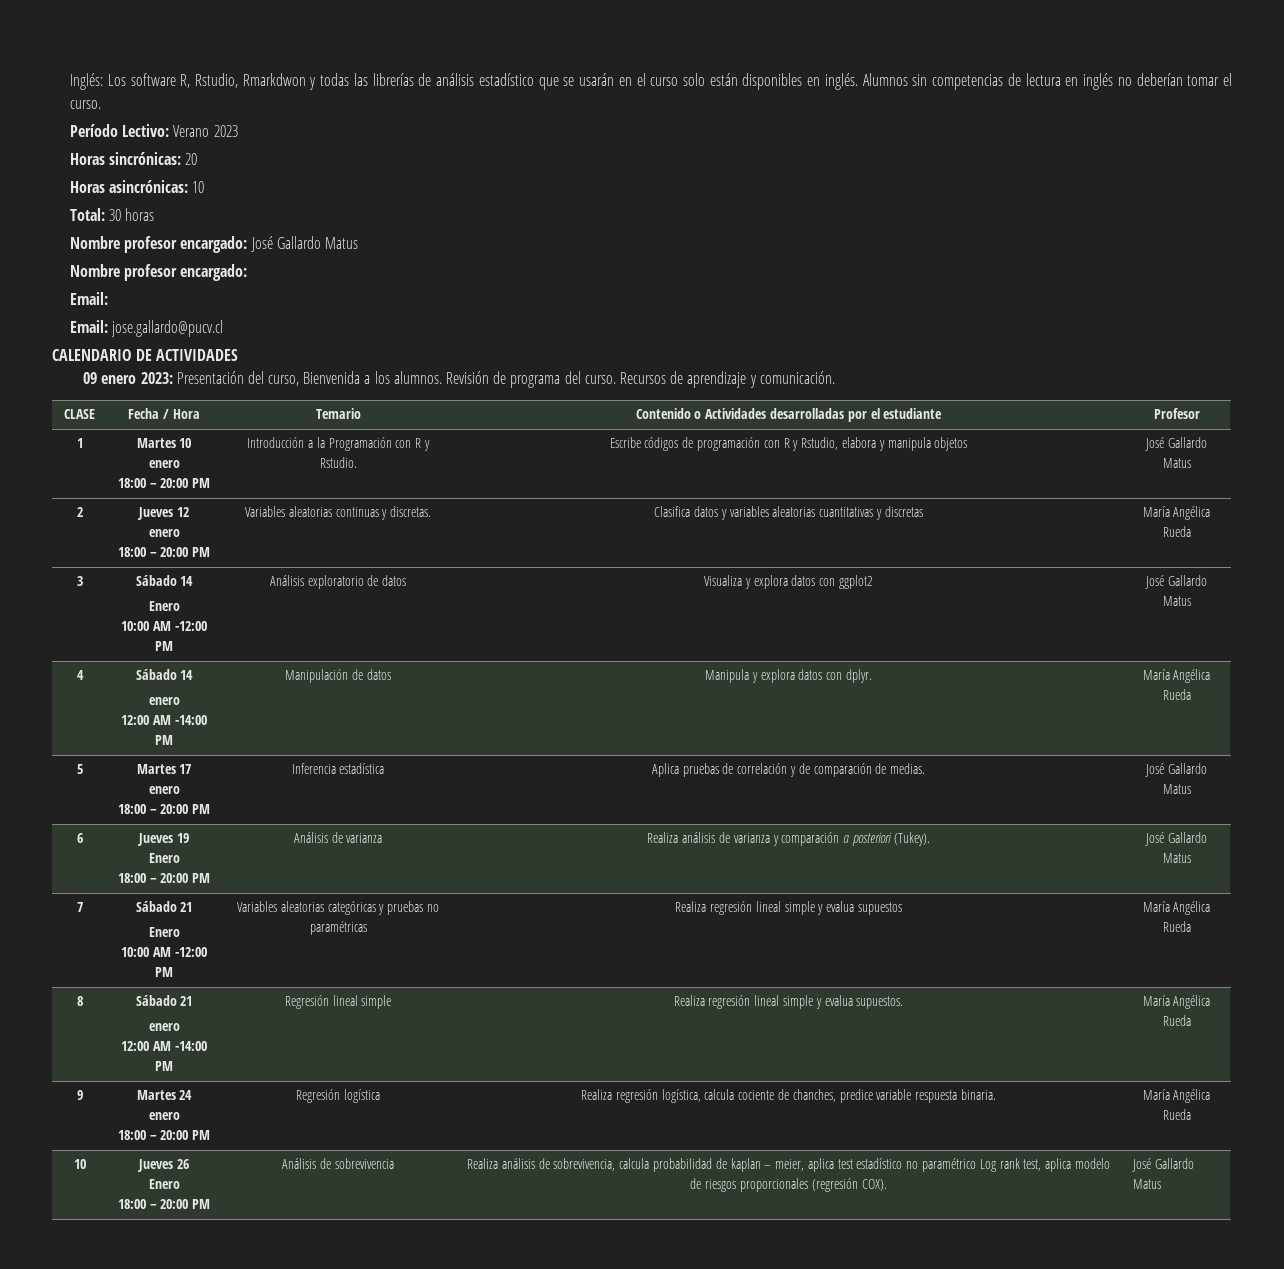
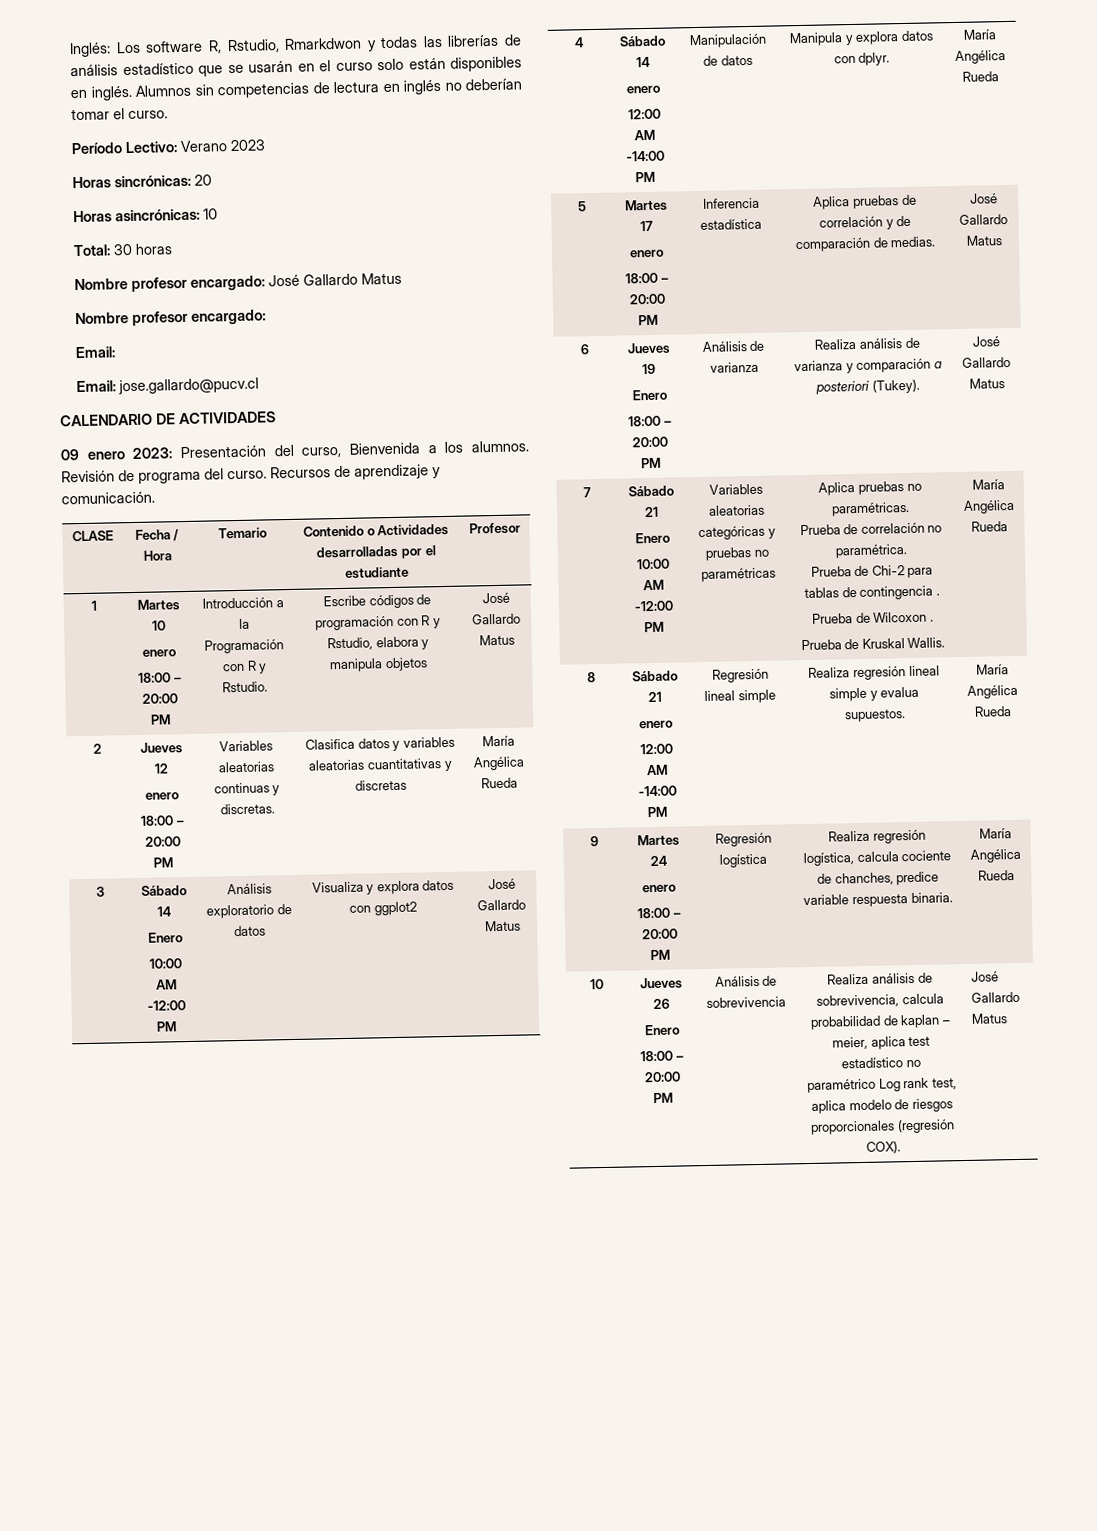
- Realiza regresión lineal simple y evalua supuestos
+ Aplica pruebas no paramétricas.
+ Prueba de correlación no paramétrica.
+ Prueba de Chi-2 para tablas de contingencia .
+ Prueba de Wilcoxon .
+ Prueba de Kruskal Wallis.

